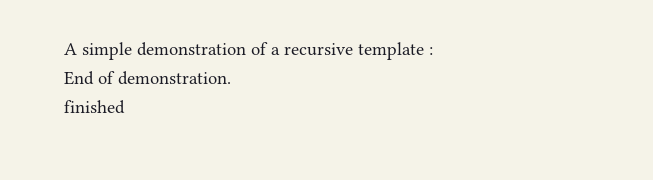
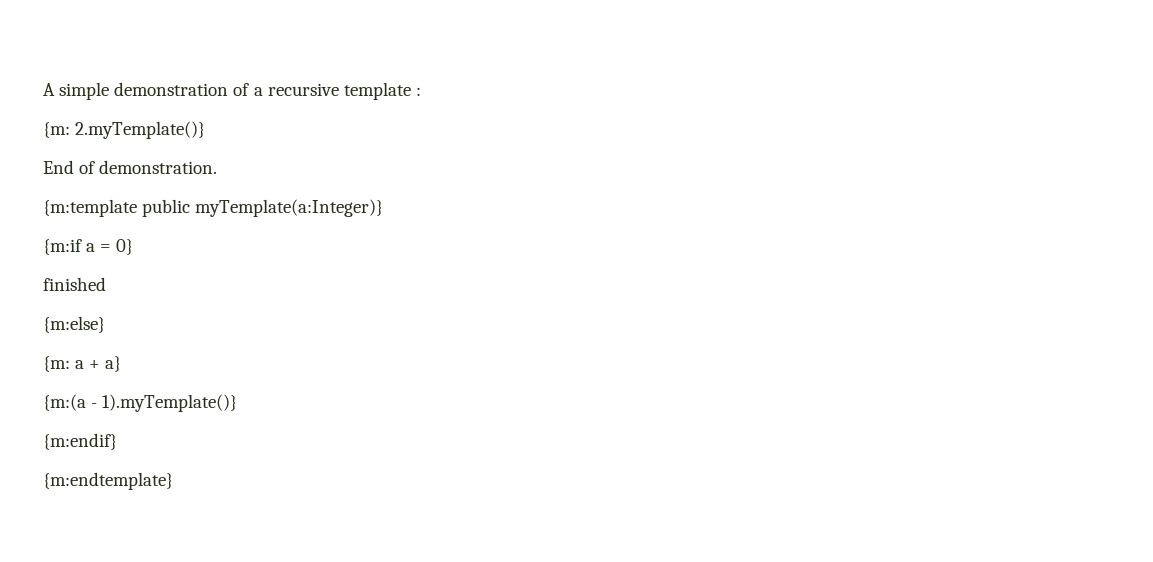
+ {m: 2.myTemplate()}
+ {m:template public myTemplate(a:Integer)}
+ {m:if a = 0}
  finished
+ {m:else}
+ {m: a + a}
+ {m:(a - 1).myTemplate()}
+ {m:endif}
+ {m:endtemplate}

